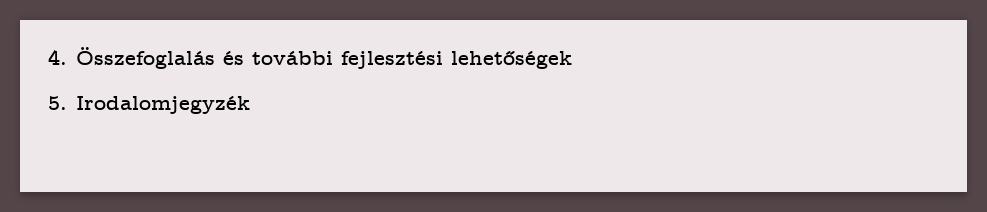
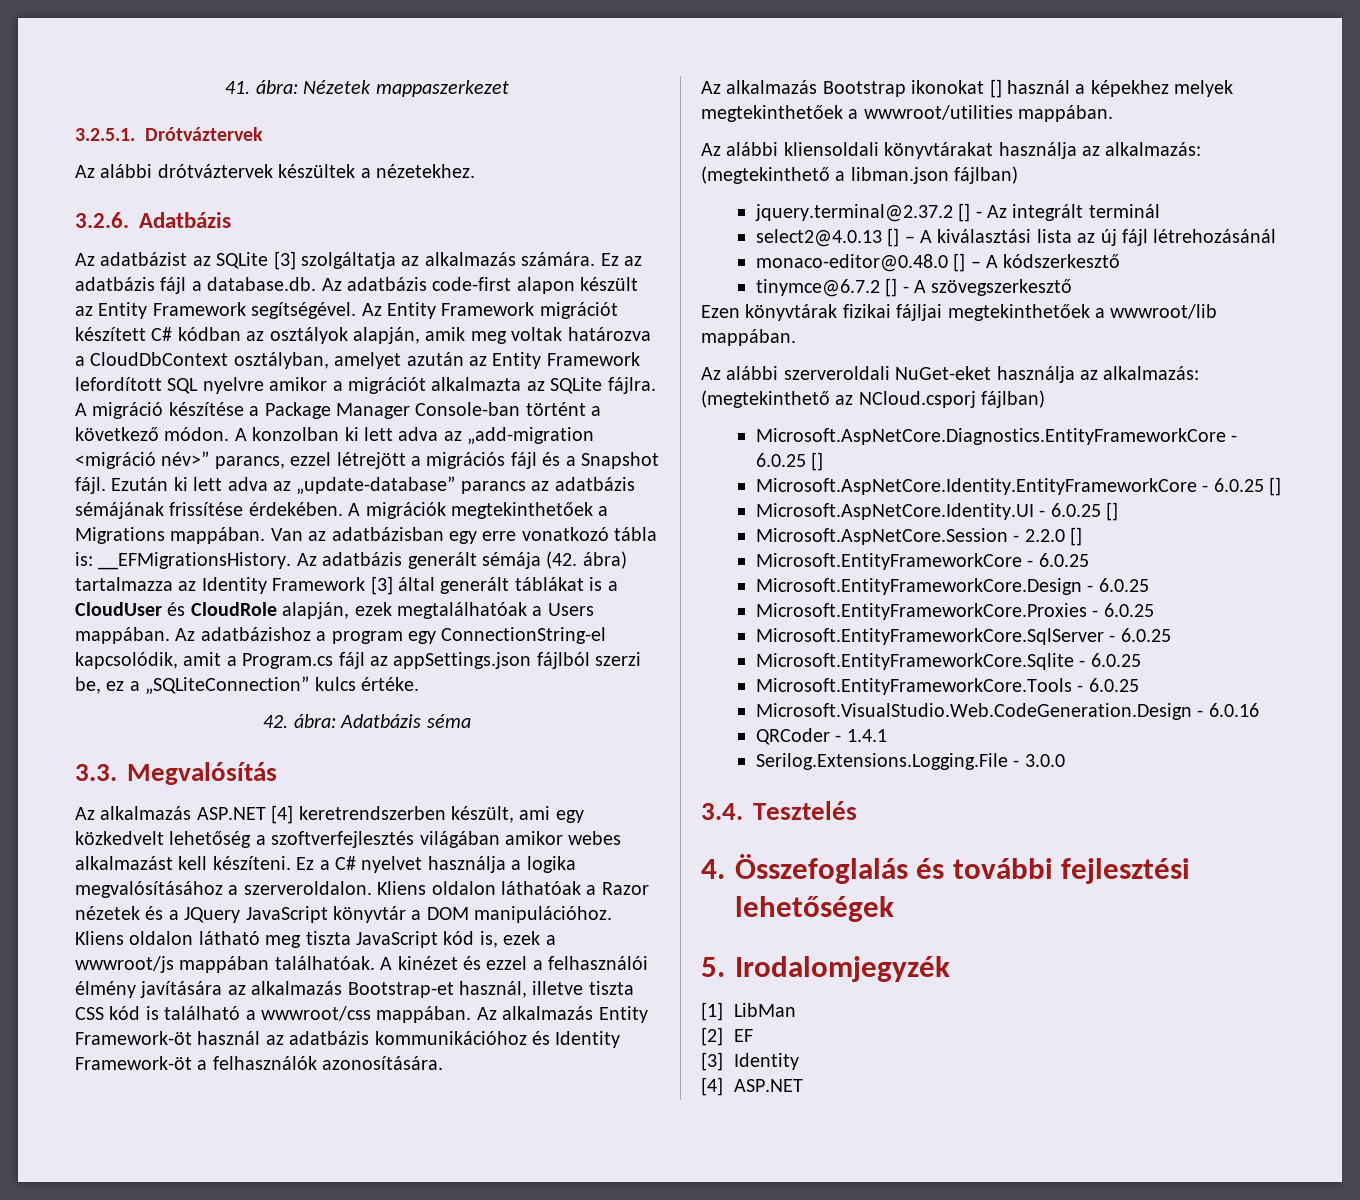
+ 41. ábra: Nézetek mappaszerkezet
+ 3.2.5.1. Drótváztervek
+ Az alábbi drótváztervek készültek a nézetekhez.
+ 3.2.6. Adatbázis
+ Az adatbázist az SQLite [3] szolgáltatja az alkalmazás számára. Ez az adatbázis fájl a database.db. Az adatbázis code-first alapon készült az Entity Framework segítségével. Az Entity Framework migrációt készített C# kódban az osztályok alapján, amik meg voltak határozva a CloudDbContext osztályban, amelyet azután az Entity Framework lefordított SQL nyelvre amikor a migrációt alkalmazta az SQLite fájlra. A migráció készítése a Package Manager Console-ban történt a következő módon. A konzolban ki lett adva az „add-migration <migráció név>” parancs, ezzel létrejött a migrációs fájl és a Snapshot fájl. Ezután ki lett adva az „update-database” parancs az adatbázis sémájának frissítése érdekében. A migrációk megtekinthetőek a Migrations mappában. Van az adatbázisban egy erre vonatkozó tábla is: __EFMigrationsHistory. Az adatbázis generált sémája (42. ábra) tartalmazza az Identity Framework [3] által generált táblákat is a CloudUser és CloudRole alapján, ezek megtalálhatóak a Users mappában. Az adatbázishoz a program egy ConnectionString-el kapcsolódik, amit a Program.cs fájl az appSettings.json fájlból szerzi be, ez a „SQLiteConnection” kulcs értéke.
+ 42. ábra: Adatbázis séma
+ 3.3. Megvalósítás
+ Az alkalmazás ASP.NET [4] keretrendszerben készült, ami egy közkedvelt lehetőség a szoftverfejlesztés világában amikor webes alkalmazást kell készíteni. Ez a C# nyelvet használja a logika megvalósításához a szerveroldalon. Kliens oldalon láthatóak a Razor nézetek és a JQuery JavaScript könyvtár a DOM manipulációhoz. Kliens oldalon látható meg tiszta JavaScript kód is, ezek a wwwroot/js mappában találhatóak. A kinézet és ezzel a felhasználói élmény javítására az alkalmazás Bootstrap-et használ, illetve tiszta CSS kód is található a wwwroot/css mappában. Az alkalmazás Entity Framework-öt használ az adatbázis kommunikációhoz és Identity Framework-öt a felhasználók azonosítására.
+ Az alkalmazás Bootstrap ikonokat [] használ a képekhez melyek megtekinthetőek a wwwroot/utilities mappában.
+ Az alábbi kliensoldali könyvtárakat használja az alkalmazás: (megtekinthető a libman.json fájlban)
+ jquery.terminal@2.37.2 [] - Az integrált terminál
+ select2@4.0.13 [] – A kiválasztási lista az új fájl létrehozásánál
+ monaco-editor@0.48.0 [] – A kódszerkesztő
+ tinymce@6.7.2 [] - A szövegszerkesztő
+ Ezen könyvtárak fizikai fájljai megtekinthetőek a wwwroot/lib mappában.
+ Az alábbi szerveroldali NuGet-eket használja az alkalmazás: (megtekinthető az NCloud.csporj fájlban)
+ Microsoft.AspNetCore.Diagnostics.EntityFrameworkCore - 6.0.25 []
+ Microsoft.AspNetCore.Identity.EntityFrameworkCore - 6.0.25 []
+ Microsoft.AspNetCore.Identity.UI - 6.0.25 []
+ Microsoft.AspNetCore.Session - 2.2.0 []
+ Microsoft.EntityFrameworkCore - 6.0.25
+ Microsoft.EntityFrameworkCore.Design - 6.0.25
+ Microsoft.EntityFrameworkCore.Proxies - 6.0.25
+ Microsoft.EntityFrameworkCore.SqlServer - 6.0.25
+ Microsoft.EntityFrameworkCore.Sqlite - 6.0.25
+ Microsoft.EntityFrameworkCore.Tools - 6.0.25
+ Microsoft.VisualStudio.Web.CodeGeneration.Design - 6.0.16
+ QRCoder - 1.4.1
+ Serilog.Extensions.Logging.File - 3.0.0
+ 3.4. Tesztelés
+ [1] LibMan
+ [2] EF
+ [3] Identity
+ [4] ASP.NET

